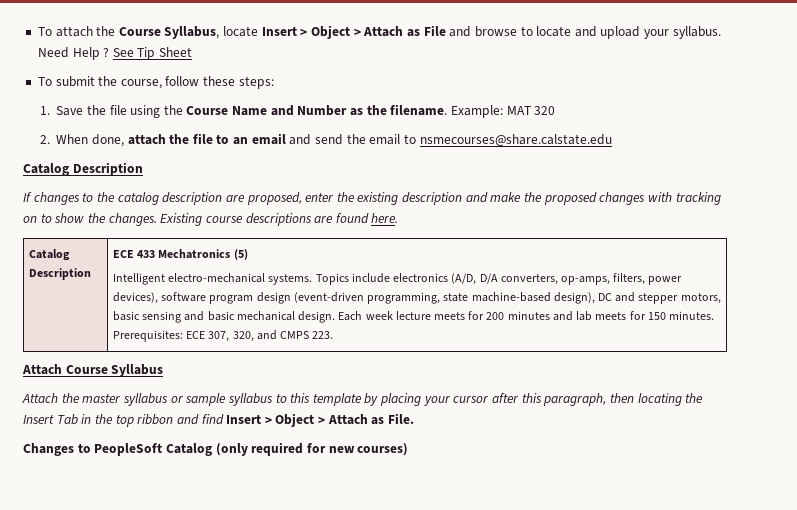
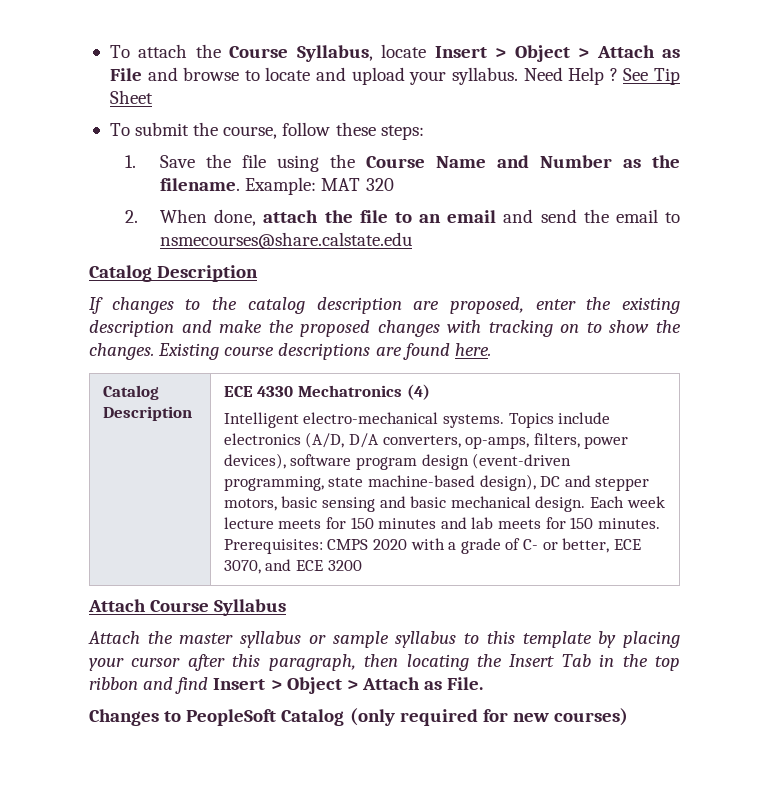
- ECE 433 Mechatronics (5)
+ ECE 4330 Mechatronics (4)
- Each week lecture meets for 200 minutes and lab meets for 150 minutes.
+ Each week lecture meets for 150 minutes and lab meets for 150 minutes.
- Prerequisites: ECE 307, 320, and CMPS 223.
+ Prerequisites: CMPS 2020 with a grade of C- or better, ECE 3070, and ECE 3200

